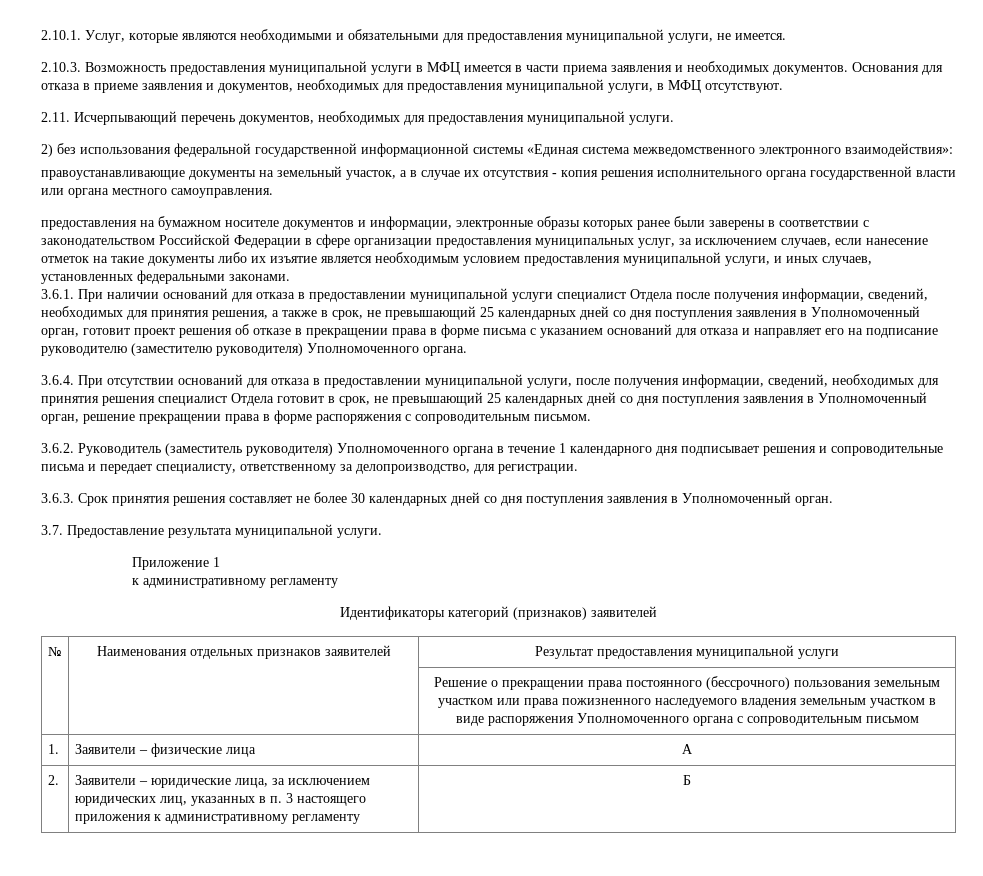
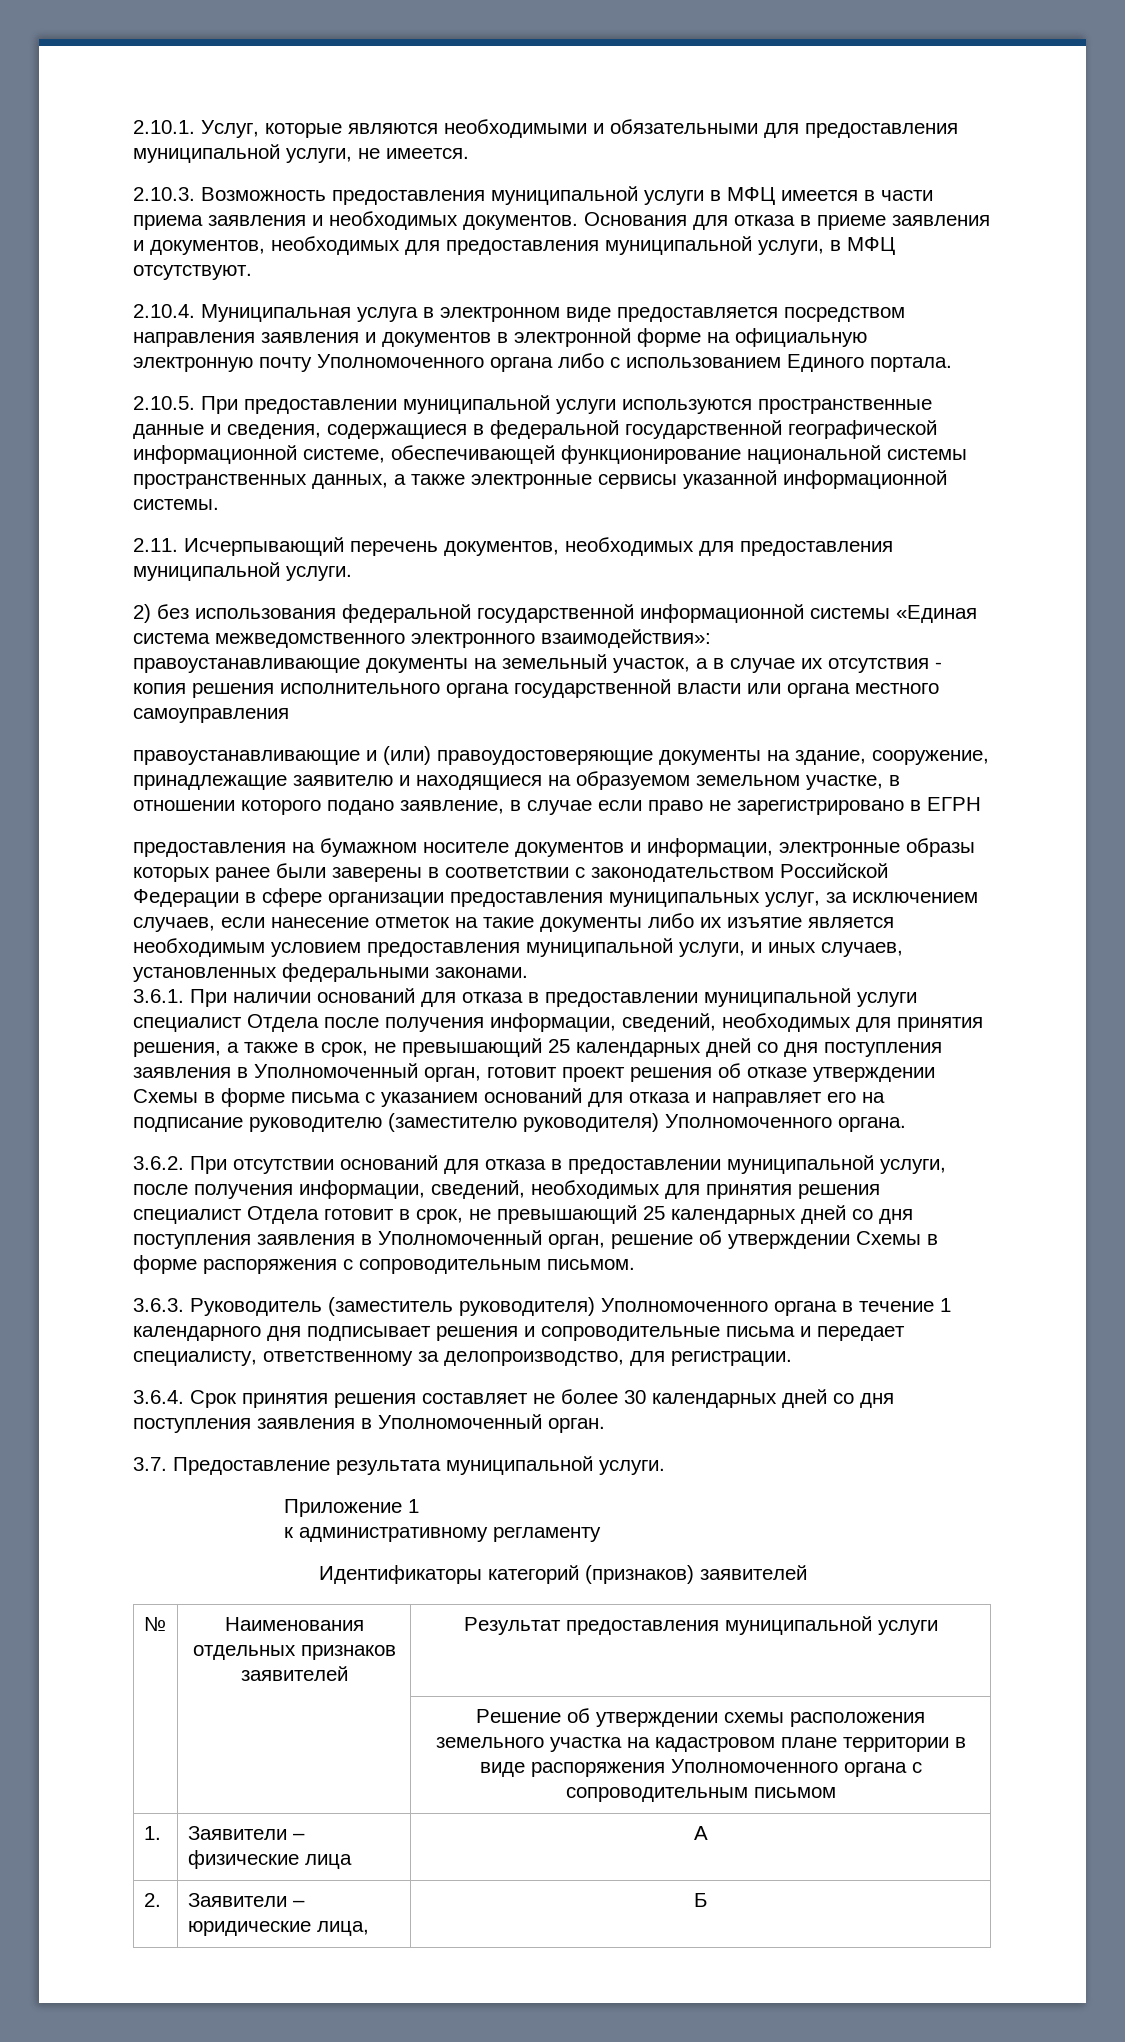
+ 2.10.4. Муниципальная услуга в электронном виде предоставляется посредством направления заявления и документов в электронной форме на официальную электронную почту Уполномоченного органа либо с использованием Единого портала.
+ 2.10.5. При предоставлении муниципальной услуги используются пространственные данные и сведения, содержащиеся в федеральной государственной географической информационной системе, обеспечивающей функционирование национальной системы пространственных данных, а также электронные сервисы указанной информационной системы.
- правоустанавливающие документы на земельный участок, а в случае их отсутствия - копия решения исполнительного органа государственной власти или органа местного самоуправления.
+ правоустанавливающие документы на земельный участок, а в случае их отсутствия - копия решения исполнительного органа государственной власти или органа местного самоуправления
+ правоустанавливающие и (или) правоудостоверяющие документы на здание, сооружение, принадлежащие заявителю и находящиеся на образуемом земельном участке, в отношении которого подано заявление, в случае если право не зарегистрировано в ЕГРН
- 3.6.1. При наличии оснований для отказа в предоставлении муниципальной услуги специалист Отдела после получения информации, сведений, необходимых для принятия решения, а также в срок, не превышающий 25 календарных дней со дня поступления заявления в Уполномоченный орган, готовит проект решения об отказе в прекращении права в форме письма с указанием оснований для отказа и направляет его на подписание руководителю (заместителю руководителя) Уполномоченного органа.
+ 3.6.1. При наличии оснований для отказа в предоставлении муниципальной услуги специалист Отдела после получения информации, сведений, необходимых для принятия решения, а также в срок, не превышающий 25 календарных дней со дня поступления заявления в Уполномоченный орган, готовит проект решения об отказе утверждении Схемы в форме письма с указанием оснований для отказа и направляет его на подписание руководителю (заместителю руководителя) Уполномоченного органа.
- 3.6.4. При отсутствии оснований для отказа в предоставлении муниципальной услуги, после получения информации, сведений, необходимых для принятия решения специалист Отдела готовит в срок, не превышающий 25 календарных дней со дня поступления заявления в Уполномоченный орган, решение прекращении права в форме распоряжения с сопроводительным письмом.
+ 3.6.2. При отсутствии оснований для отказа в предоставлении муниципальной услуги, после получения информации, сведений, необходимых для принятия решения специалист Отдела готовит в срок, не превышающий 25 календарных дней со дня поступления заявления в Уполномоченный орган, решение об утверждении Схемы в форме распоряжения с сопроводительным письмом.
- 3.6.2. Руководитель (заместитель руководителя) Уполномоченного органа в течение 1 календарного дня подписывает решения и сопроводительные письма и передает специалисту, ответственному за делопроизводство, для регистрации.
+ 3.6.3. Руководитель (заместитель руководителя) Уполномоченного органа в течение 1 календарного дня подписывает решения и сопроводительные письма и передает специалисту, ответственному за делопроизводство, для регистрации.
- 3.6.3. Срок принятия решения составляет не более 30 календарных дней со дня поступления заявления в Уполномоченный орган.
+ 3.6.4. Срок принятия решения составляет не более 30 календарных дней со дня поступления заявления в Уполномоченный орган.
- | | Решение о прекращении права постоянного (бессрочного) пользования земельным участком или права пожизненного наследуемого владения земельным участком в виде распоряжения Уполномоченного органа с сопроводительным письмом
+ | | Решение об утверждении схемы расположения земельного участка на кадастровом плане территории в виде распоряжения Уполномоченного органа с сопроводительным письмом
- 2. | Заявители – юридические лица, за исключением юридических лиц, указанных в п. 3 настоящего приложения к административному регламенту | Б
+ 2. | Заявители – юридические лица, | Б

